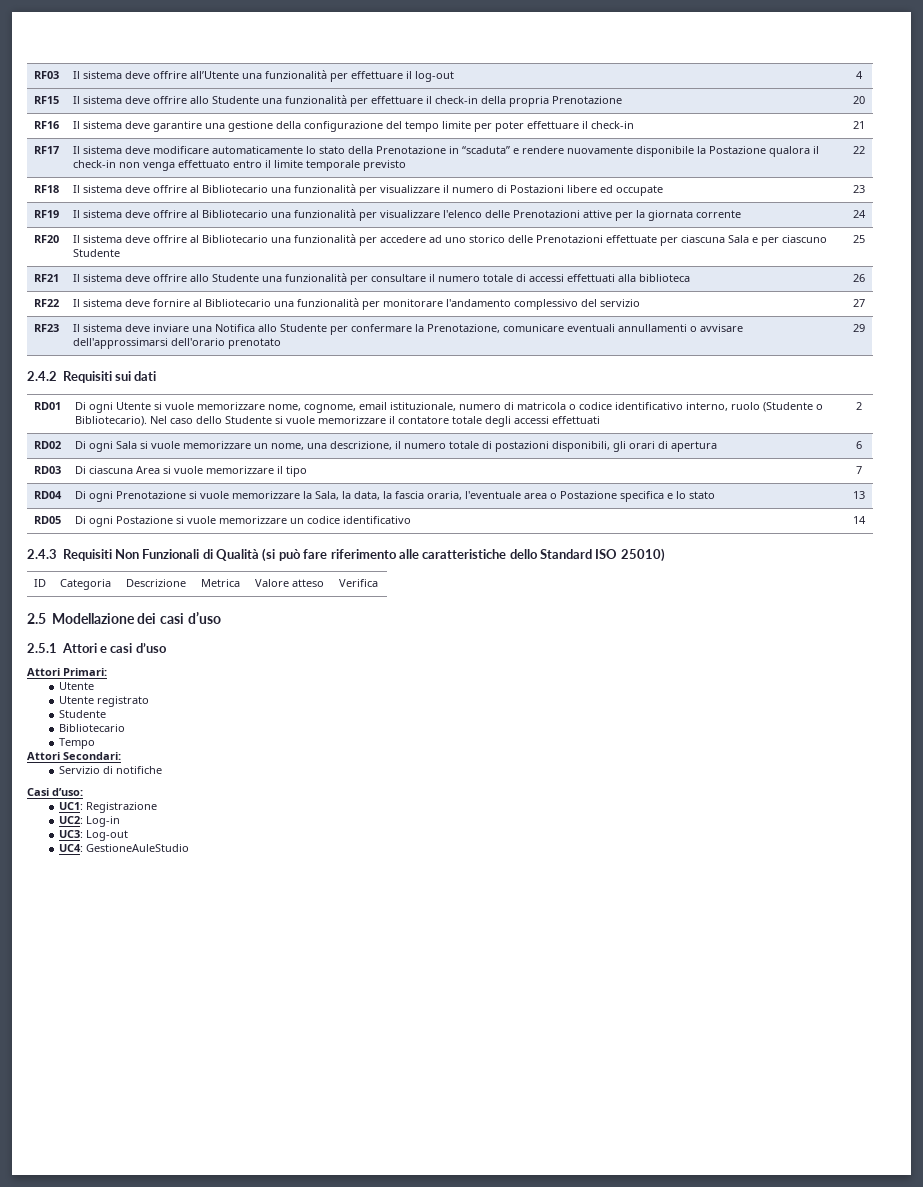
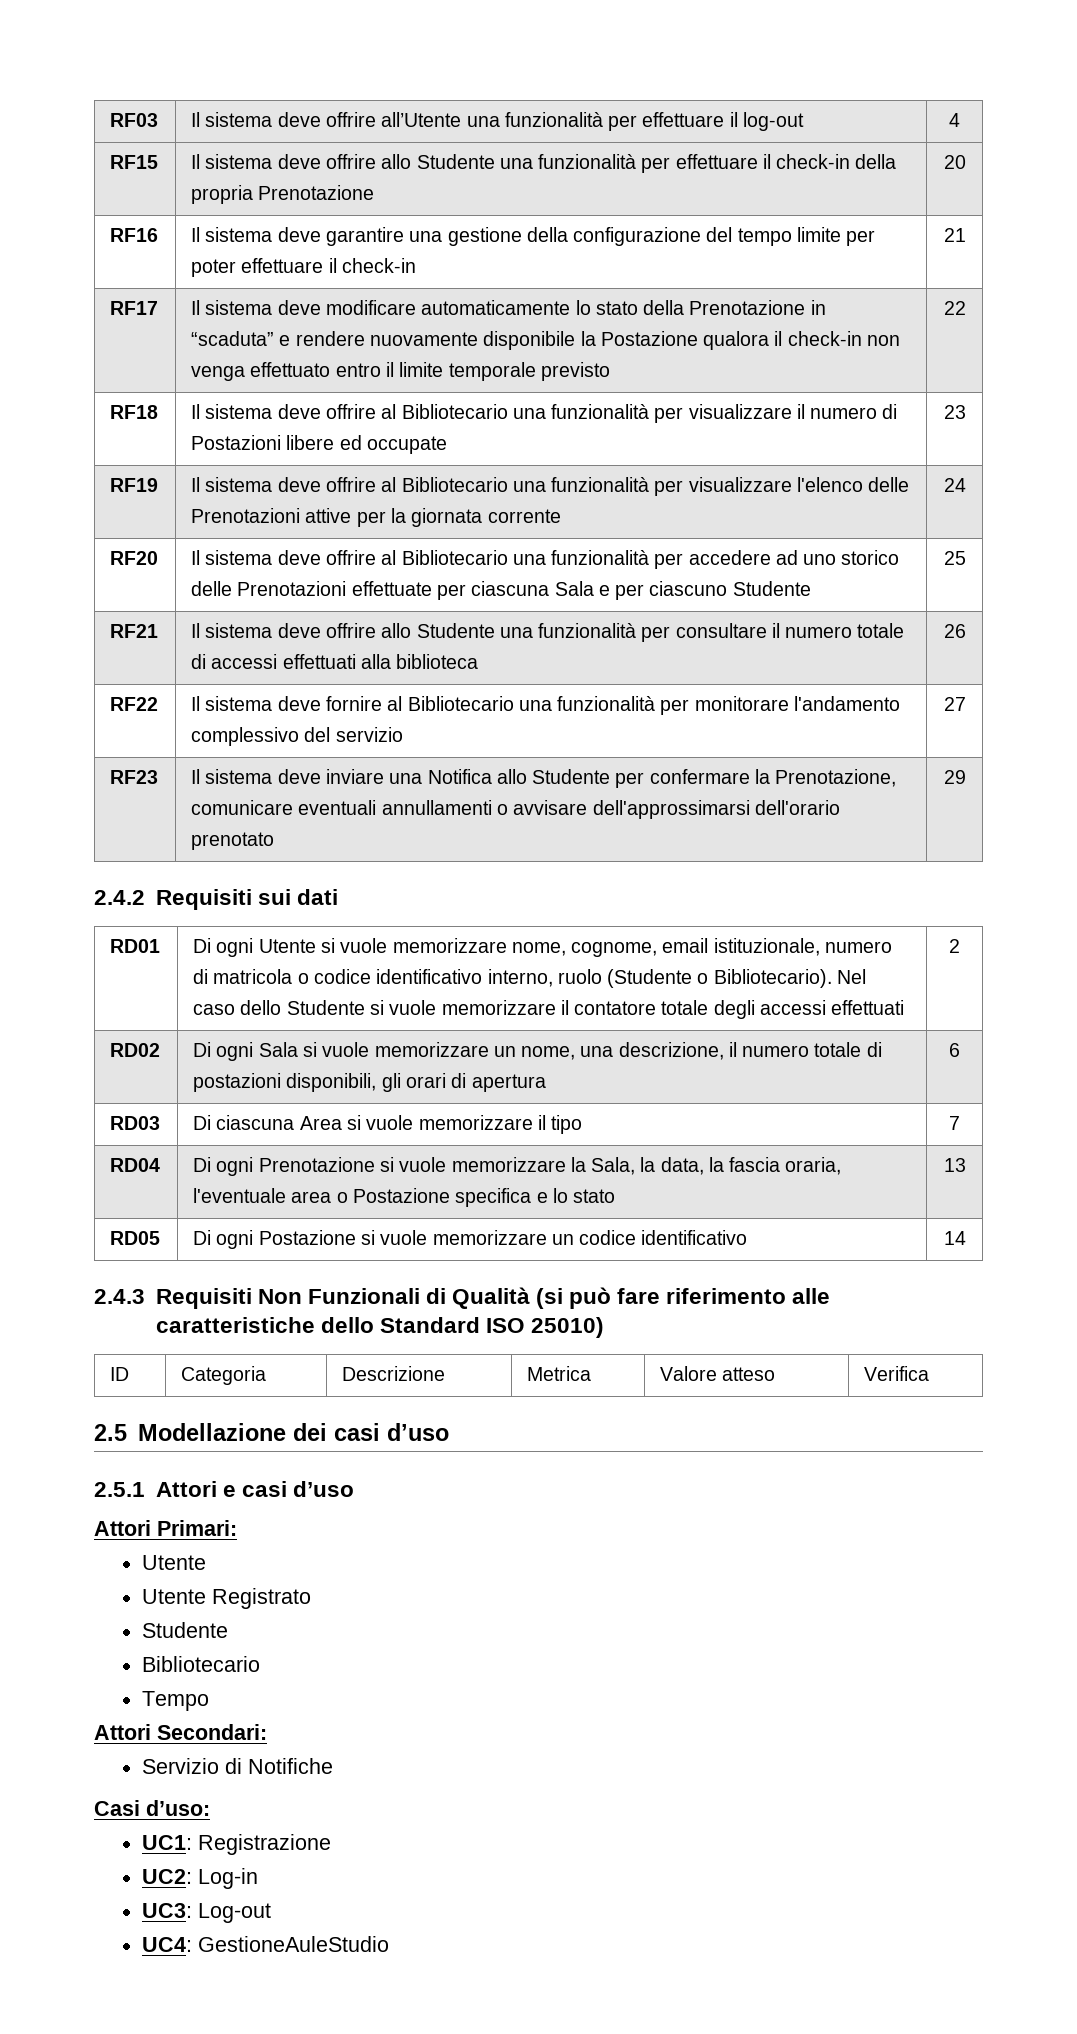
- Utente registrato
+ Utente Registrato
- Servizio di notifiche
+ Servizio di Notifiche

